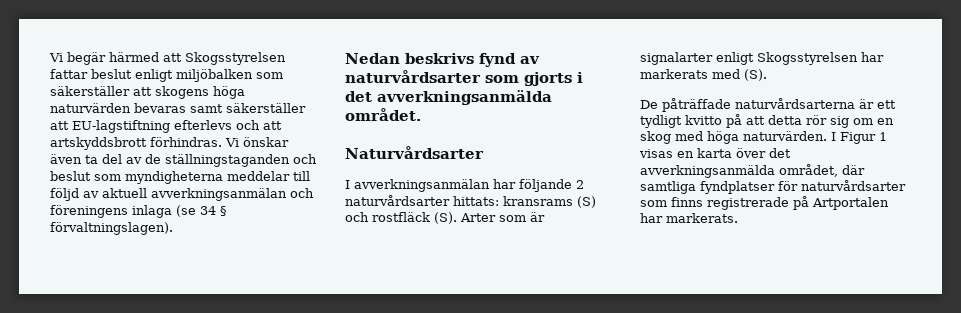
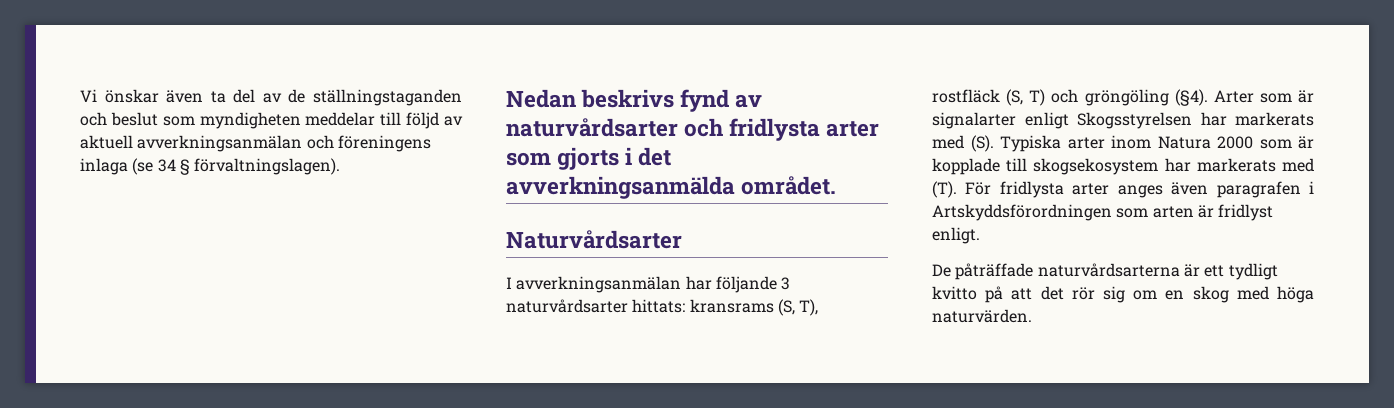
- Vi begär härmed att Skogsstyrelsen fattar beslut enligt miljöbalken som säkerställer att skogens höga naturvärden bevaras samt säkerställer att EU-lagstiftning efterlevs och att artskyddsbrott förhindras. Vi önskar även ta del av de ställningstaganden och beslut som myndigheterna meddelar till följd av aktuell avverkningsanmälan och föreningens inlaga (se 34 § förvaltningslagen).
+ Vi önskar även ta del av de ställningstaganden och beslut som myndigheten meddelar till följd av aktuell avverkningsanmälan och föreningens inlaga (se 34 § förvaltningslagen).
- Nedan beskrivs fynd av naturvårdsarter som gjorts i det avverkningsanmälda området.
+ Nedan beskrivs fynd av naturvårdsarter och fridlysta arter som gjorts i det avverkningsanmälda området.
- I avverkningsanmälan har följande 2 naturvårdsarter hittats: kransrams (S) och rostfläck (S). Arter som är signalarter enligt Skogsstyrelsen har markerats med (S).
+ I avverkningsanmälan har följande 3 naturvårdsarter hittats: kransrams (S, T), rostfläck (S, T) och gröngöling (§4). Arter som är signalarter enligt Skogsstyrelsen har markerats med (S). Typiska arter inom Natura 2000 som är kopplade till skogsekosystem har markerats med (T). För fridlysta arter anges även paragrafen i Artskyddsförordningen som arten är fridlyst enligt.
- De påträffade naturvårdsarterna är ett tydligt kvitto på att detta rör sig om en skog med höga naturvärden. I Figur 1 visas en karta över det avverkningsanmälda området, där samtliga fyndplatser för naturvårdsarter som finns registrerade på Artportalen har markerats.
+ De påträffade naturvårdsarterna är ett tydligt kvitto på att det rör sig om en skog med höga naturvärden.

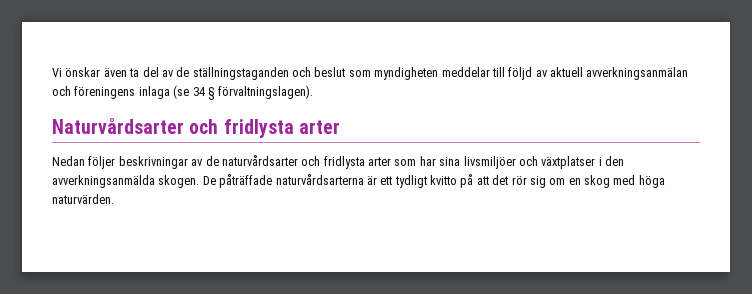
- Nedan beskrivs fynd av naturvårdsarter och fridlysta arter som gjorts i det avverkningsanmälda området.
- Naturvårdsarter
- I avverkningsanmälan har följande 3 naturvårdsarter hittats: kransrams (S, T), rostfläck (S, T) och gröngöling (§4). Arter som är signalarter enligt Skogsstyrelsen har markerats med (S). Typiska arter inom Natura 2000 som är kopplade till skogsekosystem har markerats med (T). För fridlysta arter anges även paragrafen i Artskyddsförordningen som arten är fridlyst enligt.
- De påträffade naturvårdsarterna är ett tydligt kvitto på att det rör sig om en skog med höga naturvärden.
+ Naturvårdsarter och fridlysta arter
+ Nedan följer beskrivningar av de naturvårdsarter och fridlysta arter som har sina livsmiljöer och växtplatser i den avverkningsanmälda skogen. De påträffade naturvårdsarterna är ett tydligt kvitto på att det rör sig om en skog med höga naturvärden.

